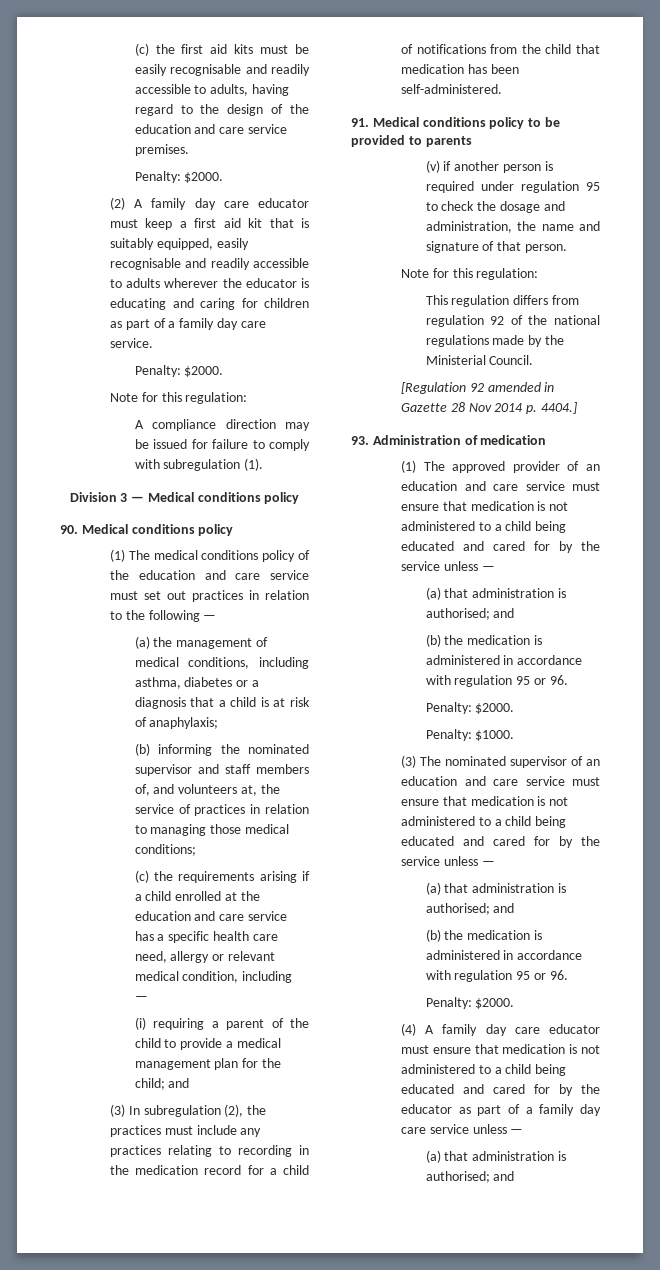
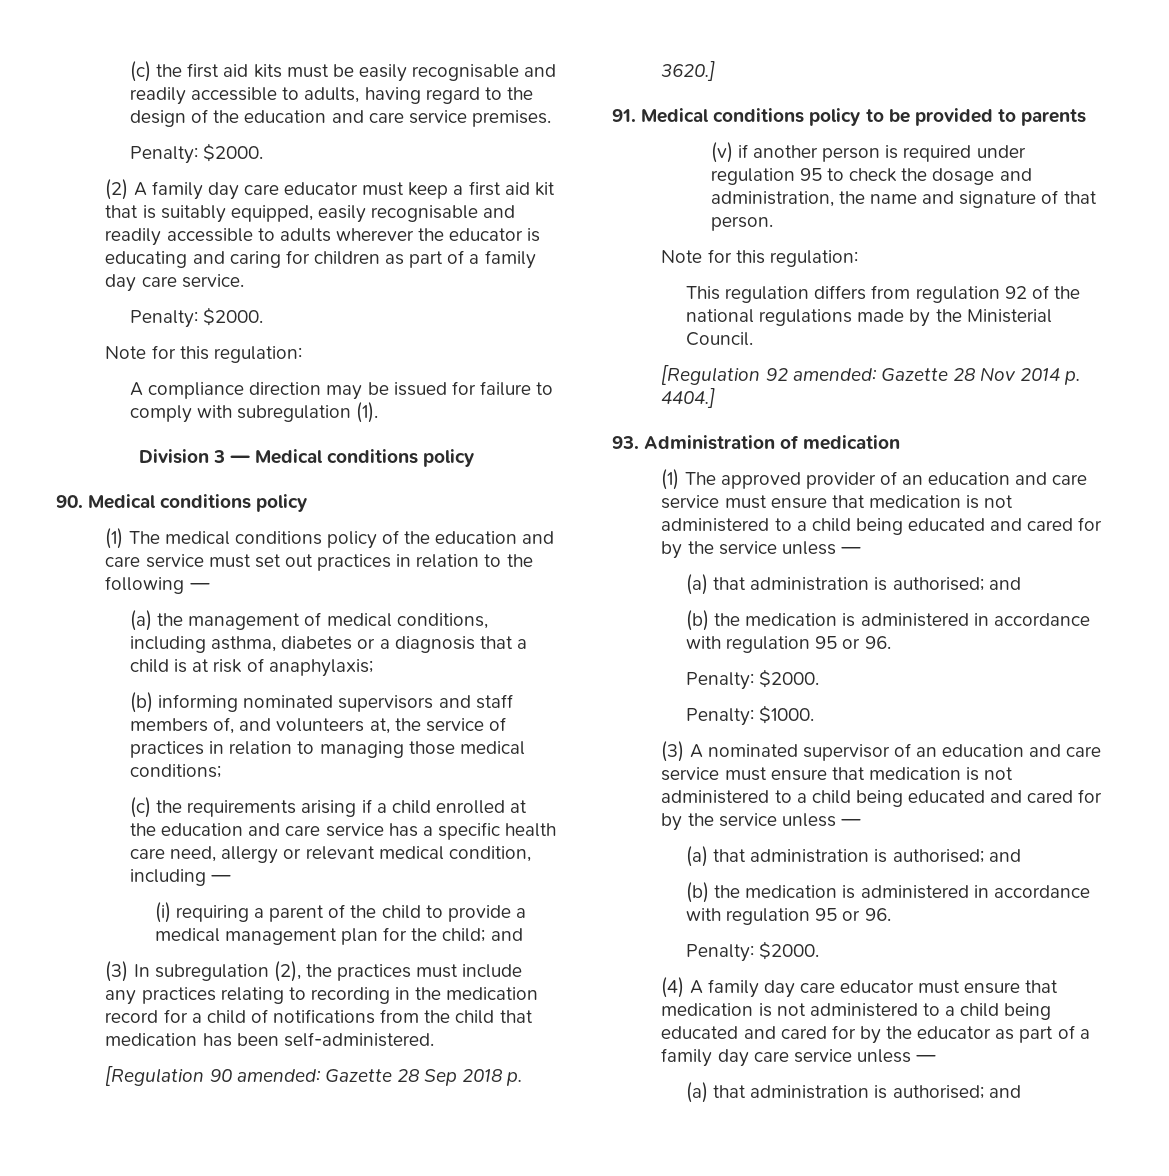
- (b) informing the nominated supervisor and staff members of, and volunteers at, the service of practices in relation to managing those medical conditions;
+ (b) informing nominated supervisors and staff members of, and volunteers at, the service of practices in relation to managing those medical conditions;
+ [Regulation 90 amended: Gazette 28 Sep 2018 p. 3620.]
- [Regulation 92 amended in Gazette 28 Nov 2014 p. 4404.]
+ [Regulation 92 amended: Gazette 28 Nov 2014 p. 4404.]
- (3) The nominated supervisor of an education and care service must ensure that medication is not administered to a child being educated and cared for by the service unless —
+ (3) A nominated supervisor of an education and care service must ensure that medication is not administered to a child being educated and cared for by the service unless —

